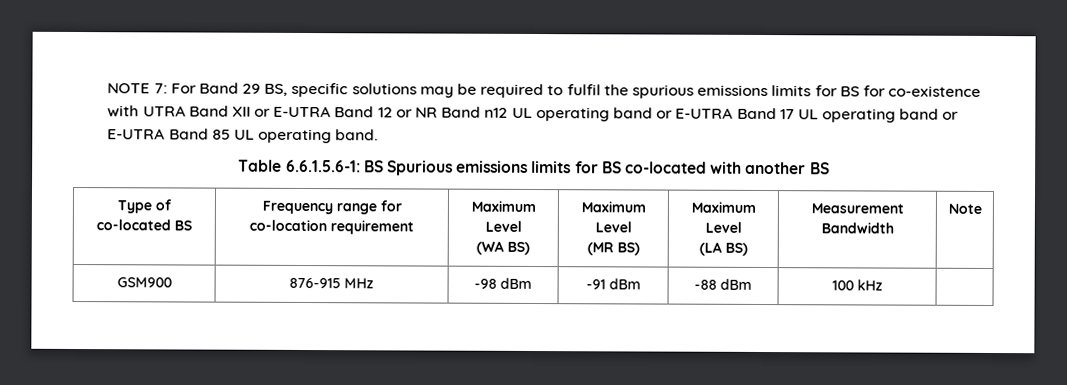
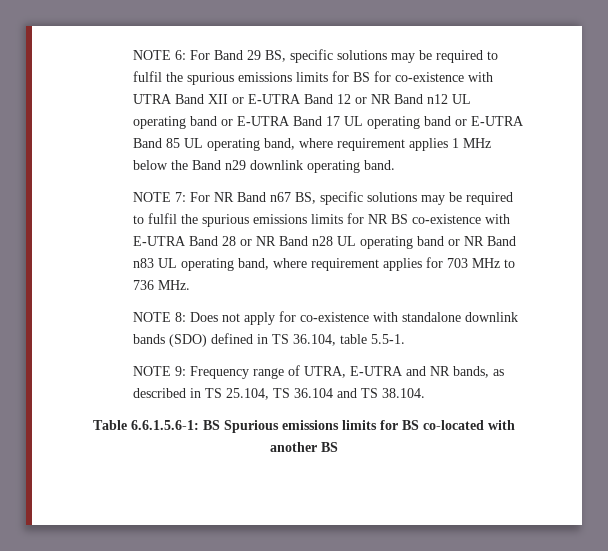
- NOTE 7: For Band 29 BS, specific solutions may be required to fulfil the spurious emissions limits for BS for co-existence with UTRA Band XII or E-UTRA Band 12 or NR Band n12 UL operating band or E-UTRA Band 17 UL operating band or E-UTRA Band 85 UL operating band.
+ NOTE 6: For Band 29 BS, specific solutions may be required to fulfil the spurious emissions limits for BS for co-existence with UTRA Band XII or E-UTRA Band 12 or NR Band n12 UL operating band or E-UTRA Band 17 UL operating band or E-UTRA Band 85 UL operating band, where requirement applies 1 MHz below the Band n29 downlink operating band.
+ NOTE 7: For NR Band n67 BS, specific solutions may be required to fulfil the spurious emissions limits for NR BS co-existence with E-UTRA Band 28 or NR Band n28 UL operating band or NR Band n83 UL operating band, where requirement applies for 703 MHz to 736 MHz.
+ NOTE 8: Does not apply for co-existence with standalone downlink bands (SDO) defined in TS 36.104, table 5.5-1.
+ NOTE 9: Frequency range of UTRA, E-UTRA and NR bands, as described in TS 25.104, TS 36.104 and TS 38.104.
- Type of co-located BS | Frequency range for co-location requirement | Maximum Level
- (WA BS) | Maximum Level
- (MR BS) | Maximum Level
- (LA BS) | Measurement Bandwidth | Note
- GSM900 | 876-915 MHz | -98 dBm | -91 dBm | -88 dBm | 100 kHz |

